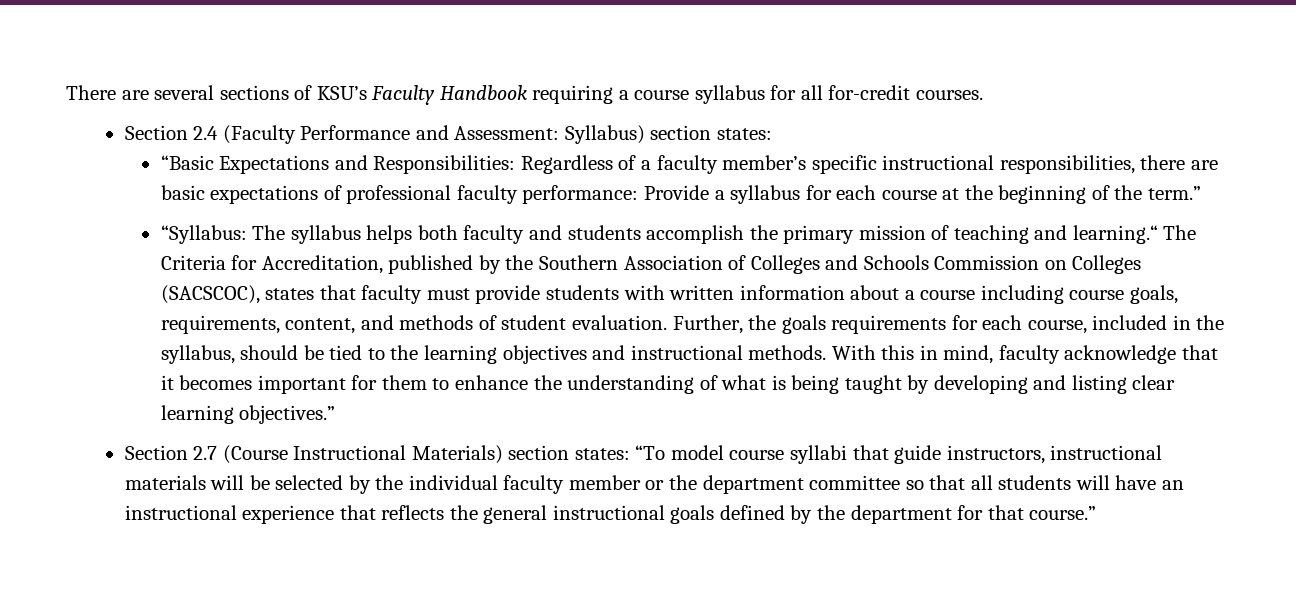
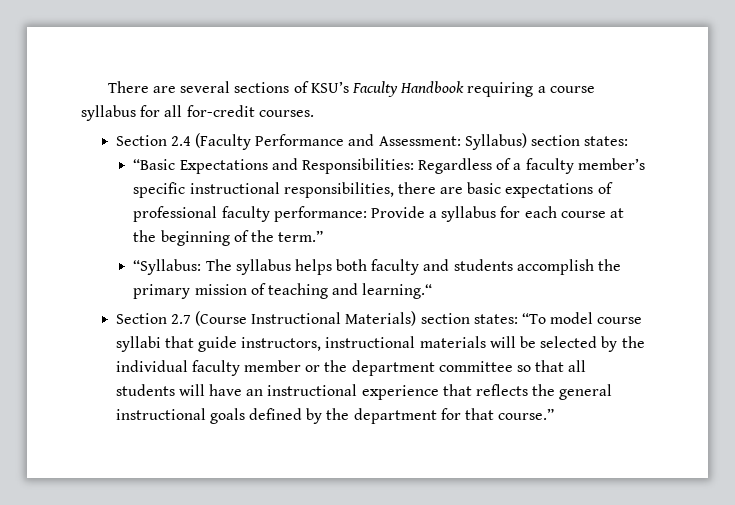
- “Syllabus: The syllabus helps both faculty and students accomplish the primary mission of teaching and learning.“ The Criteria for Accreditation, published by the Southern Association of Colleges and Schools Commission on Colleges (SACSCOC), states that faculty must provide students with written information about a course including course goals, requirements, content, and methods of student evaluation. Further, the goals requirements for each course, included in the syllabus, should be tied to the learning objectives and instructional methods. With this in mind, faculty acknowledge that it becomes important for them to enhance the understanding of what is being taught by developing and listing clear learning objectives.”
+ “Syllabus: The syllabus helps both faculty and students accomplish the primary mission of teaching and learning.“

